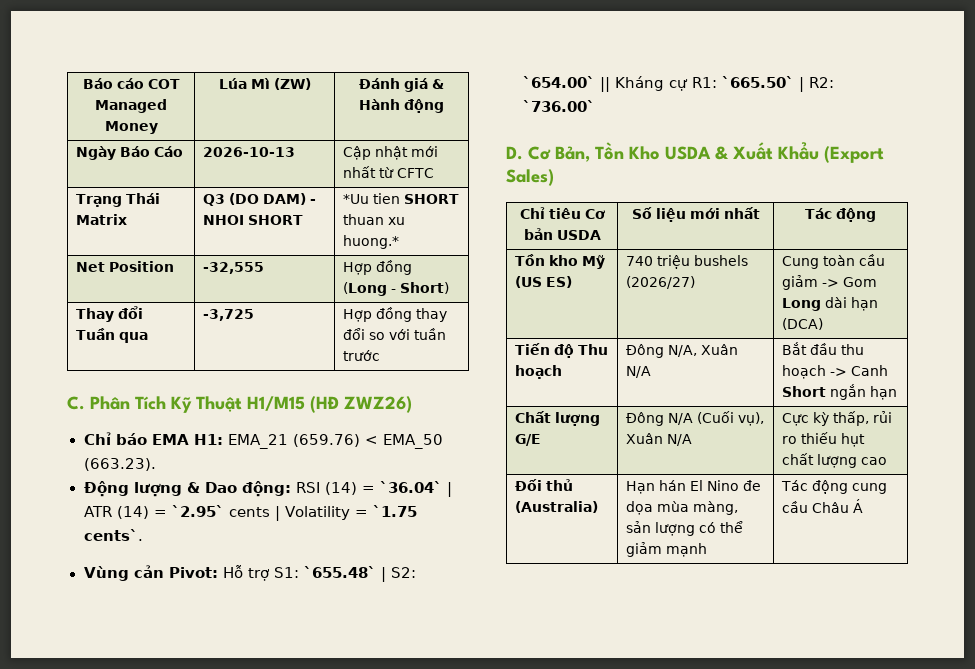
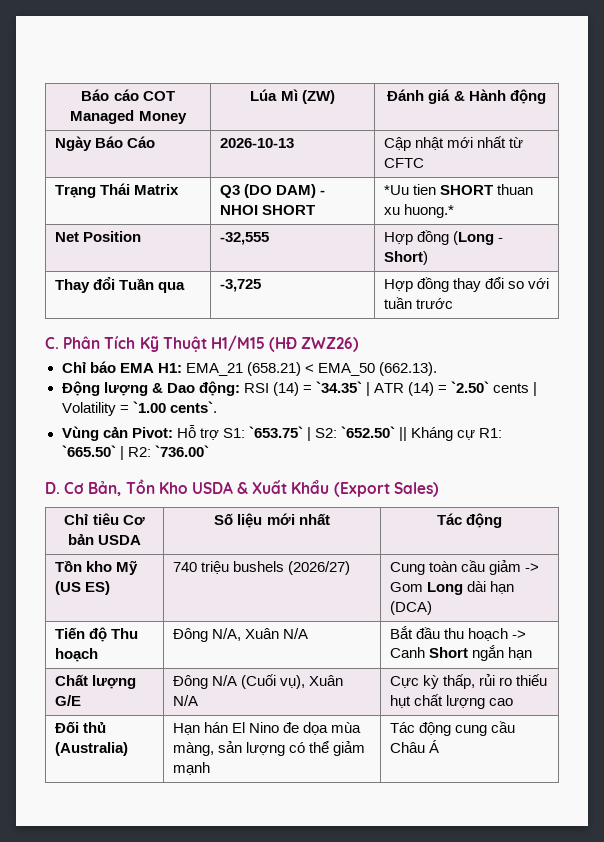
- Chỉ báo EMA H1: EMA_21 (659.76) < EMA_50 (663.23).
+ Chỉ báo EMA H1: EMA_21 (658.21) < EMA_50 (662.13).
- Động lượng & Dao động: RSI (14) = `36.04` | ATR (14) = `2.95` cents | Volatility = `1.75 cents`.
+ Động lượng & Dao động: RSI (14) = `34.35` | ATR (14) = `2.50` cents | Volatility = `1.00 cents`.
- Vùng cản Pivot: Hỗ trợ S1: `655.48` | S2: `654.00` || Kháng cự R1: `665.50` | R2: `736.00`
+ Vùng cản Pivot: Hỗ trợ S1: `653.75` | S2: `652.50` || Kháng cự R1: `665.50` | R2: `736.00`

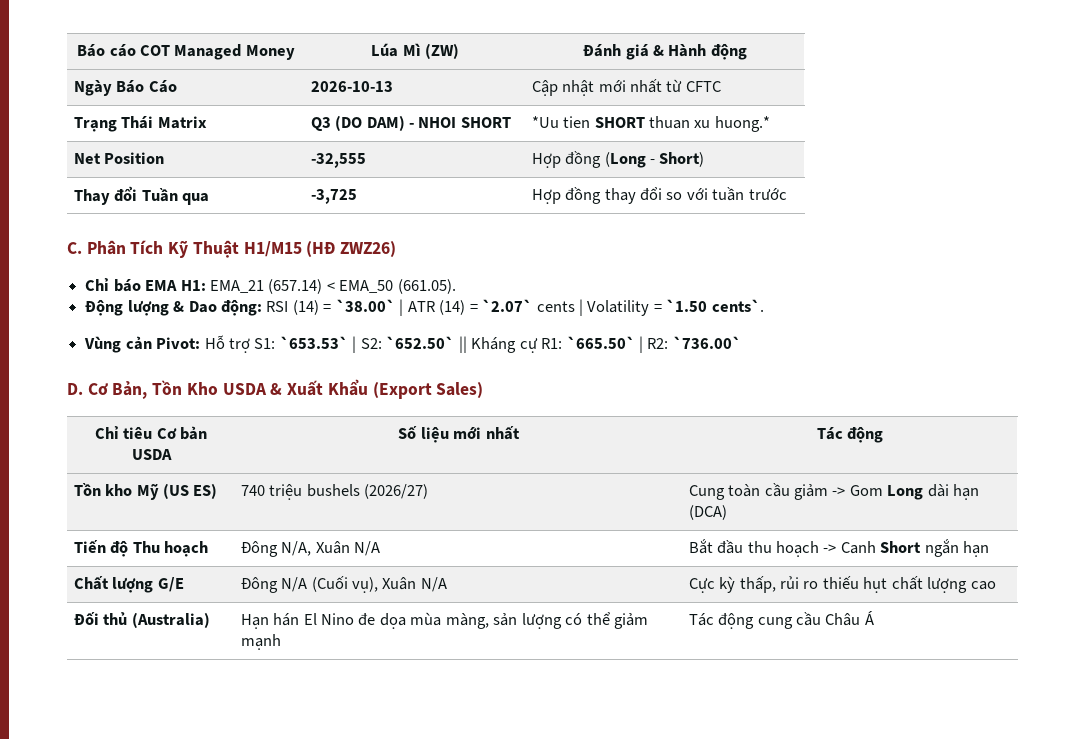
- Chỉ báo EMA H1: EMA_21 (658.21) < EMA_50 (662.13).
+ Chỉ báo EMA H1: EMA_21 (657.14) < EMA_50 (661.05).
- Động lượng & Dao động: RSI (14) = `34.35` | ATR (14) = `2.50` cents | Volatility = `1.00 cents`.
+ Động lượng & Dao động: RSI (14) = `38.00` | ATR (14) = `2.07` cents | Volatility = `1.50 cents`.
- Vùng cản Pivot: Hỗ trợ S1: `653.75` | S2: `652.50` || Kháng cự R1: `665.50` | R2: `736.00`
+ Vùng cản Pivot: Hỗ trợ S1: `653.53` | S2: `652.50` || Kháng cự R1: `665.50` | R2: `736.00`

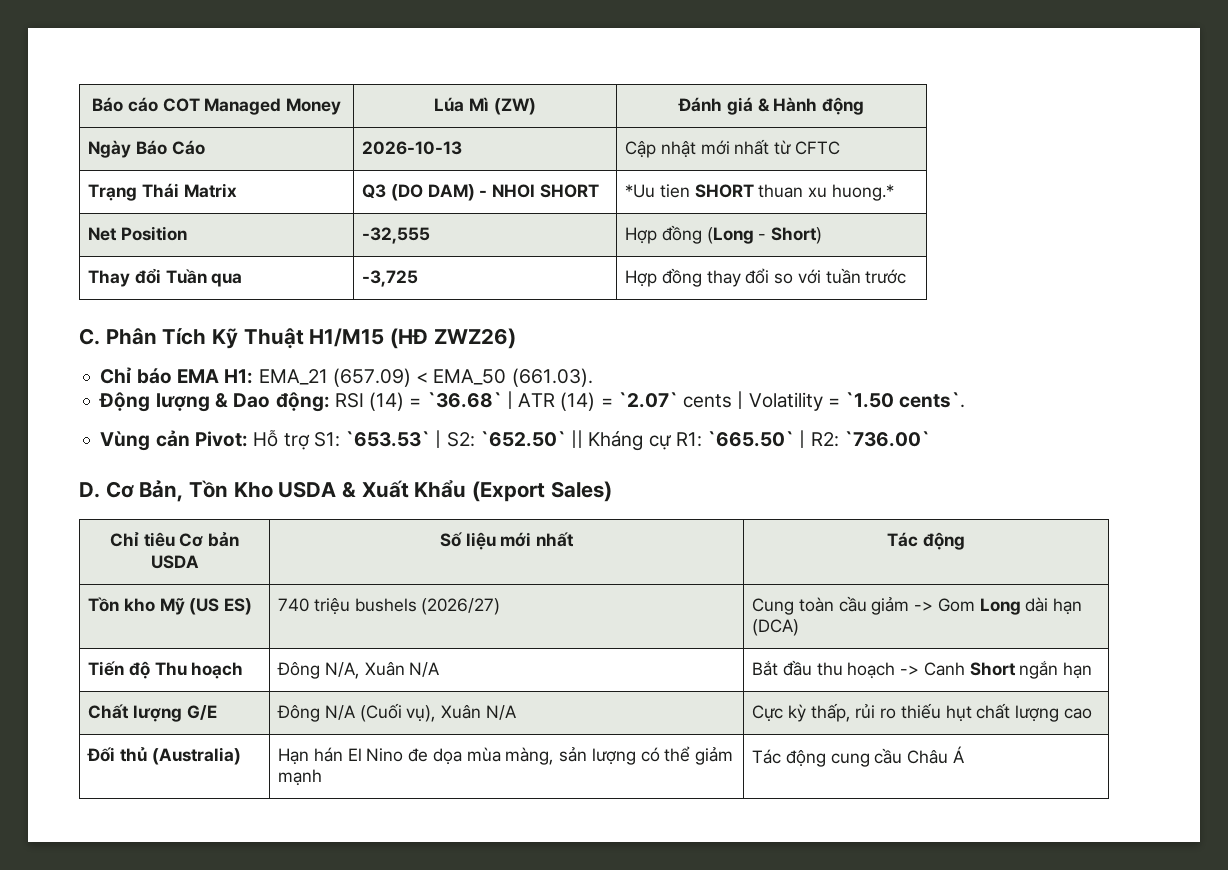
- Chỉ báo EMA H1: EMA_21 (657.14) < EMA_50 (661.05).
+ Chỉ báo EMA H1: EMA_21 (657.09) < EMA_50 (661.03).
- Động lượng & Dao động: RSI (14) = `38.00` | ATR (14) = `2.07` cents | Volatility = `1.50 cents`.
+ Động lượng & Dao động: RSI (14) = `36.68` | ATR (14) = `2.07` cents | Volatility = `1.50 cents`.

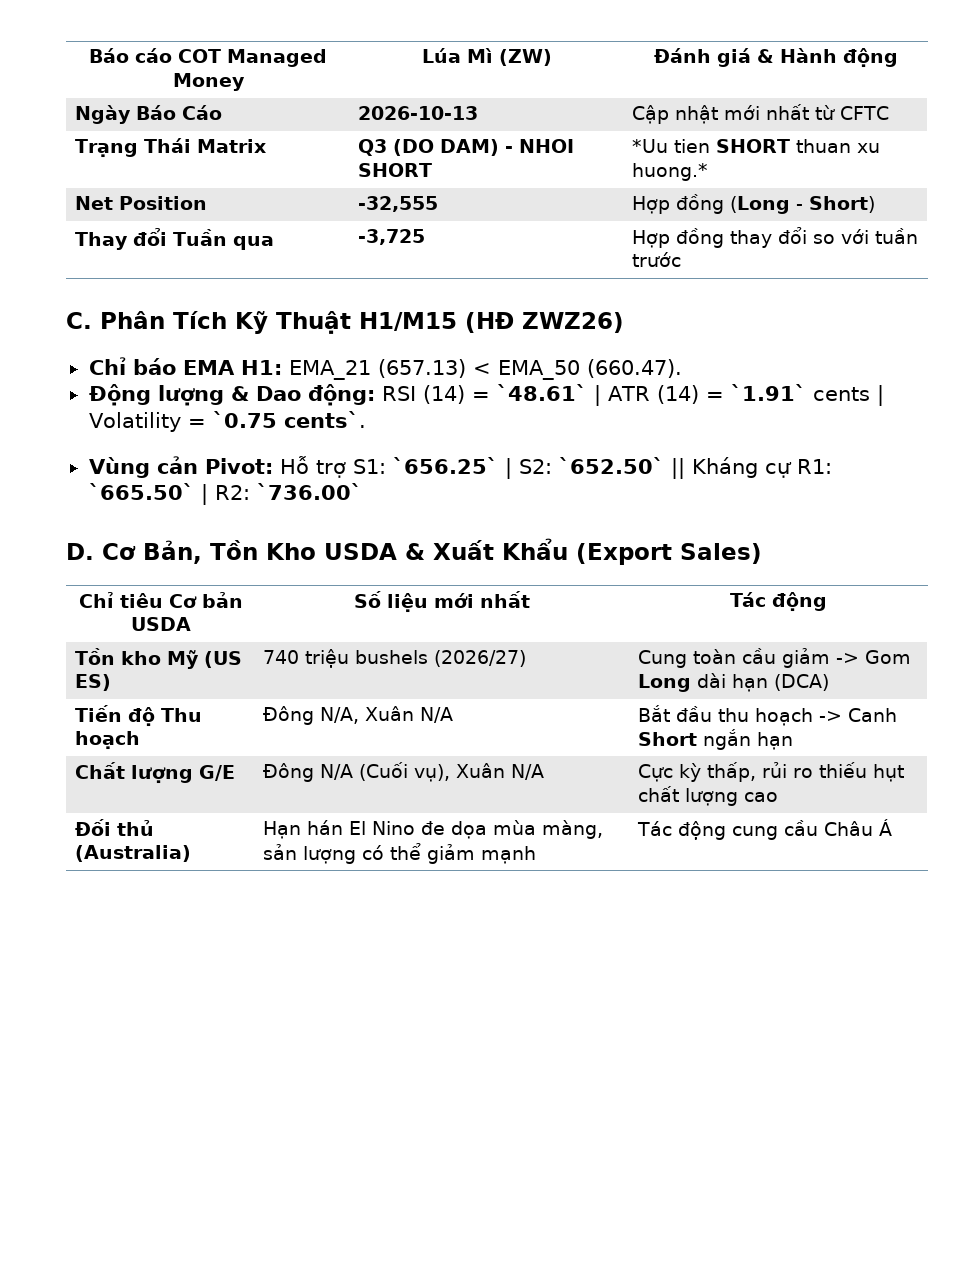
- Chỉ báo EMA H1: EMA_21 (657.09) < EMA_50 (661.03).
+ Chỉ báo EMA H1: EMA_21 (657.13) < EMA_50 (660.47).
- Động lượng & Dao động: RSI (14) = `36.68` | ATR (14) = `2.07` cents | Volatility = `1.50 cents`.
+ Động lượng & Dao động: RSI (14) = `48.61` | ATR (14) = `1.91` cents | Volatility = `0.75 cents`.
- Vùng cản Pivot: Hỗ trợ S1: `653.53` | S2: `652.50` || Kháng cự R1: `665.50` | R2: `736.00`
+ Vùng cản Pivot: Hỗ trợ S1: `656.25` | S2: `652.50` || Kháng cự R1: `665.50` | R2: `736.00`

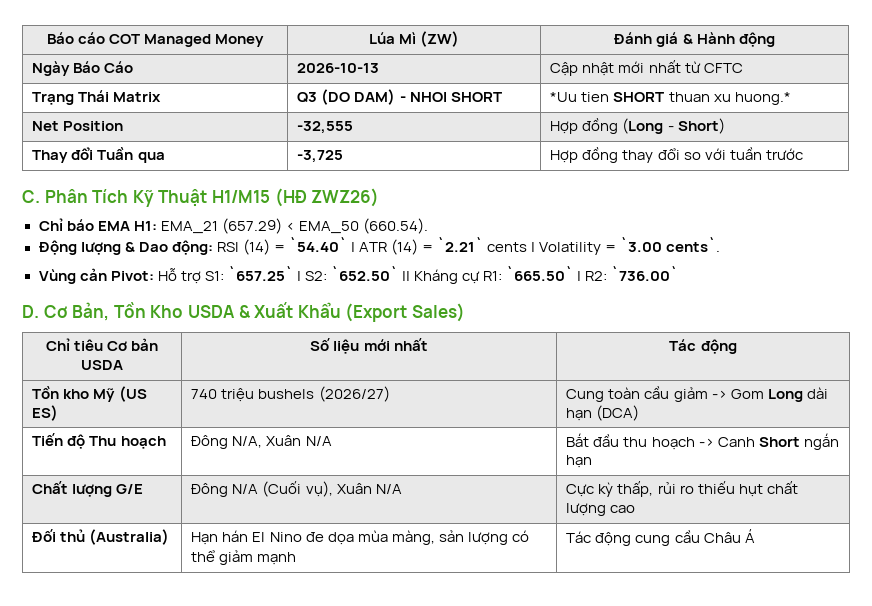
- Chỉ báo EMA H1: EMA_21 (657.13) < EMA_50 (660.47).
+ Chỉ báo EMA H1: EMA_21 (657.29) < EMA_50 (660.54).
- Động lượng & Dao động: RSI (14) = `48.61` | ATR (14) = `1.91` cents | Volatility = `0.75 cents`.
+ Động lượng & Dao động: RSI (14) = `54.40` | ATR (14) = `2.21` cents | Volatility = `3.00 cents`.
- Vùng cản Pivot: Hỗ trợ S1: `656.25` | S2: `652.50` || Kháng cự R1: `665.50` | R2: `736.00`
+ Vùng cản Pivot: Hỗ trợ S1: `657.25` | S2: `652.50` || Kháng cự R1: `665.50` | R2: `736.00`

